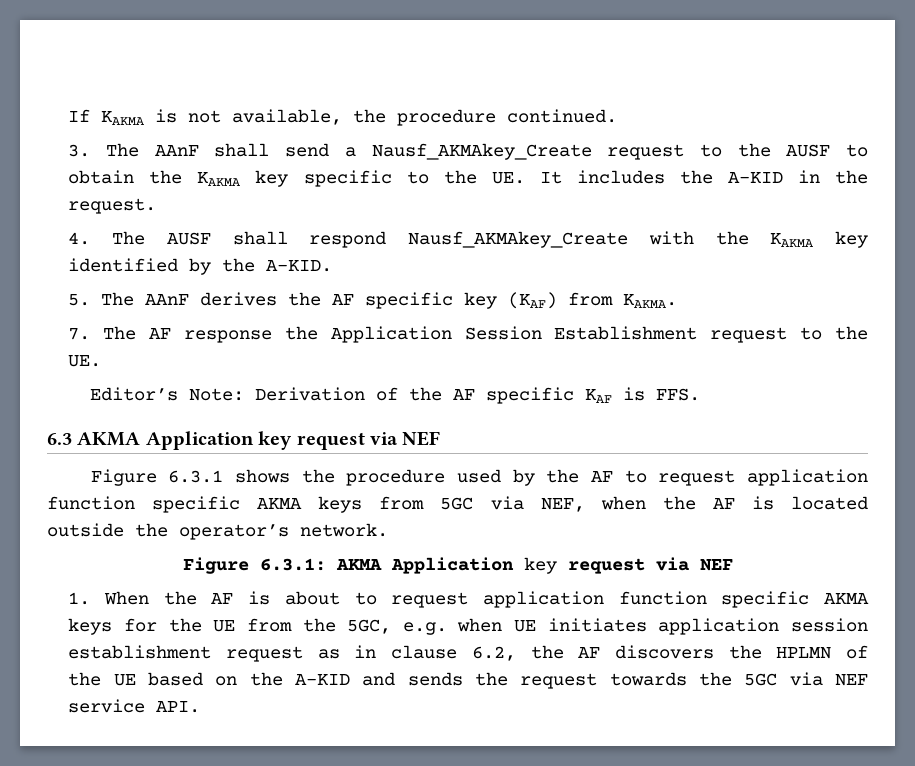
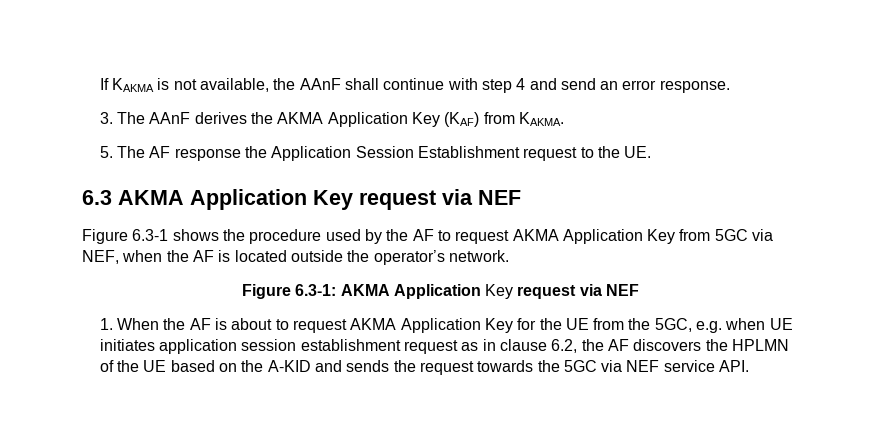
- If KAKMA is not available, the procedure continued.
- 3. The AAnF shall send a Nausf_AKMAkey_Create request to the AUSF to obtain the KAKMA key specific to the UE. It includes the A-KID in the request.
- 4. The AUSF shall respond Nausf_AKMAkey_Create with the KAKMA key identified by the A-KID.
- 5. The AAnF derives the AF specific key (KAF) from KAKMA.
+ If KAKMA is not available, the AAnF shall continue with step 4 and send an error response.
+ 3. The AAnF derives the AKMA Application Key (KAF) from KAKMA.
- 7. The AF response the Application Session Establishment request to the UE.
+ 5. The AF response the Application Session Establishment request to the UE.
- Editor’s Note: Derivation of the AF specific KAF is FFS.
- 6.3 AKMA Application key request via NEF
+ 6.3 AKMA Application Key request via NEF
- Figure 6.3.1 shows the procedure used by the AF to request application function specific AKMA keys from 5GC via NEF, when the AF is located outside the operator’s network.
+ Figure 6.3-1 shows the procedure used by the AF to request AKMA Application Key from 5GC via NEF, when the AF is located outside the operator’s network.
- Figure 6.3.1: AKMA Application key request via NEF
+ Figure 6.3-1: AKMA Application Key request via NEF
- 1. When the AF is about to request application function specific AKMA keys for the UE from the 5GC, e.g. when UE initiates application session establishment request as in clause 6.2, the AF discovers the HPLMN of the UE based on the A-KID and sends the request towards the 5GC via NEF service API.
+ 1. When the AF is about to request AKMA Application Key for the UE from the 5GC, e.g. when UE initiates application session establishment request as in clause 6.2, the AF discovers the HPLMN of the UE based on the A-KID and sends the request towards the 5GC via NEF service API.

